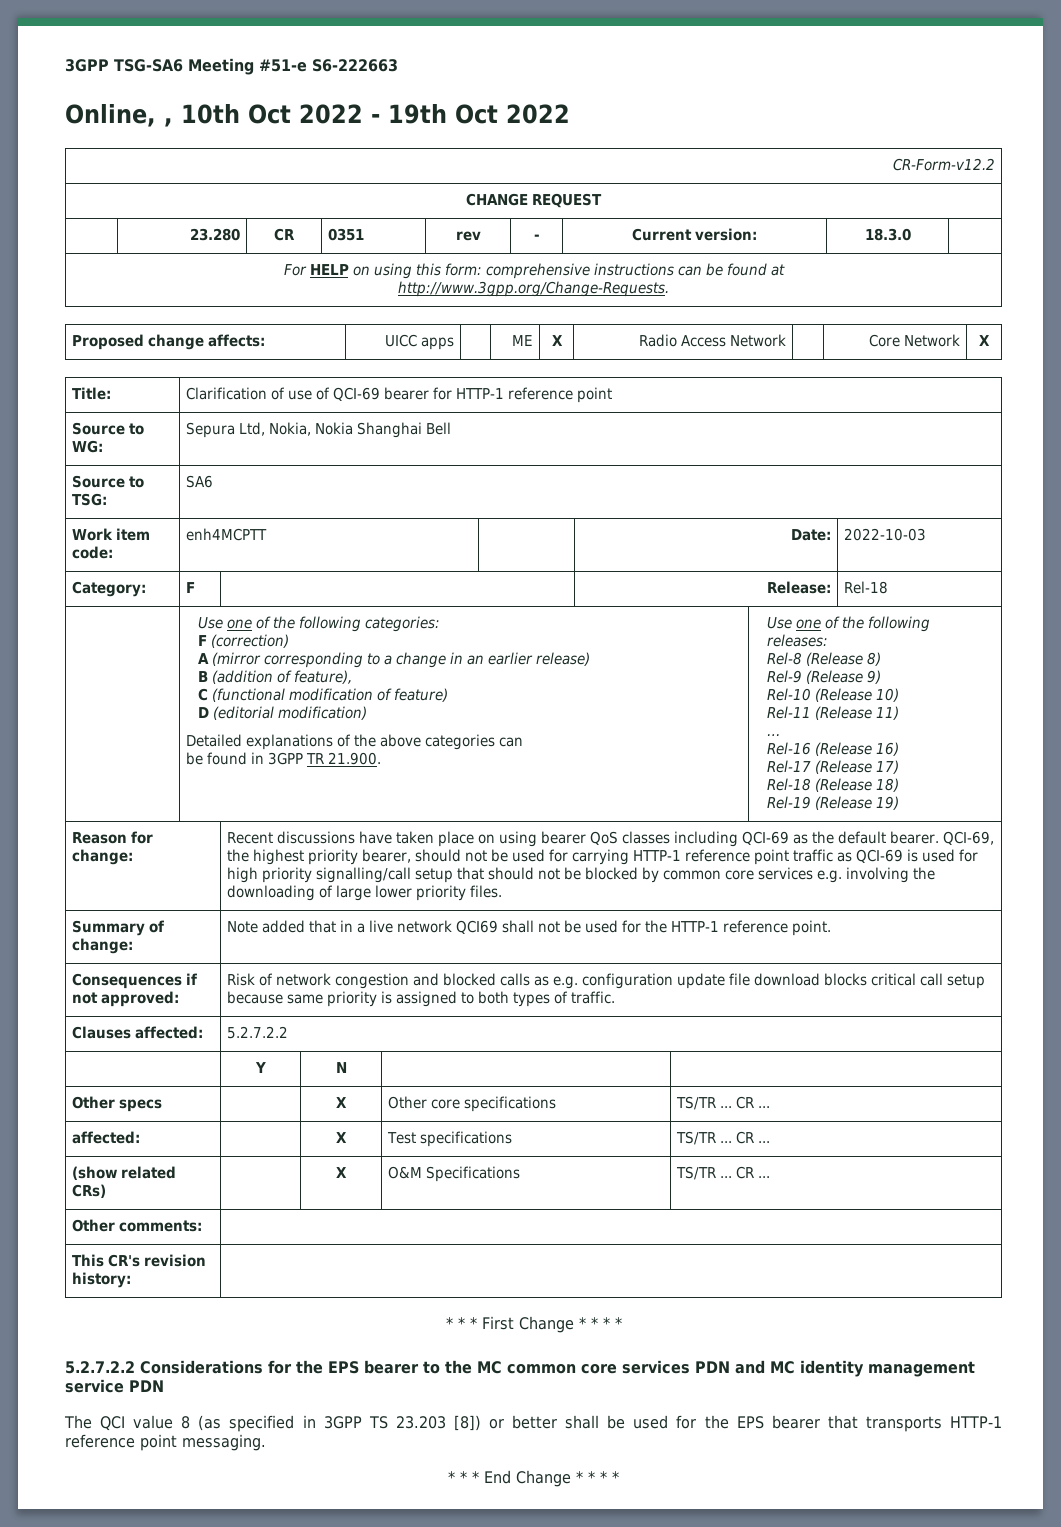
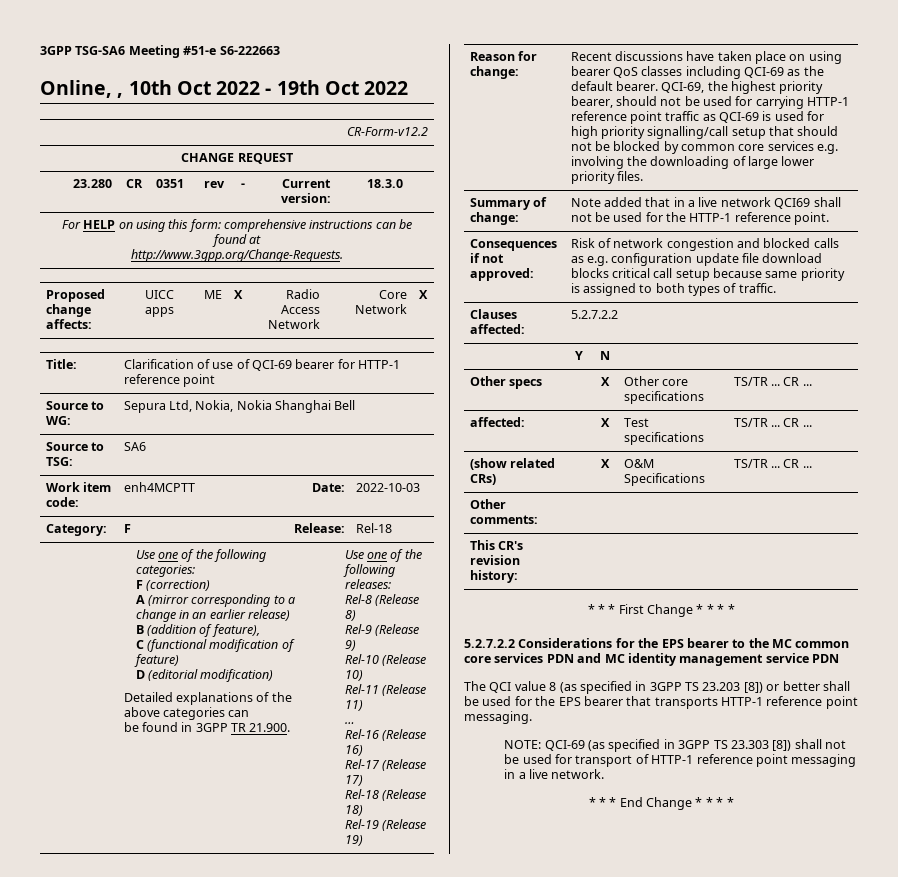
+ NOTE: QCI-69 (as specified in 3GPP TS 23.303 [8]) shall not be used for transport of HTTP-1 reference point messaging in a live network.

